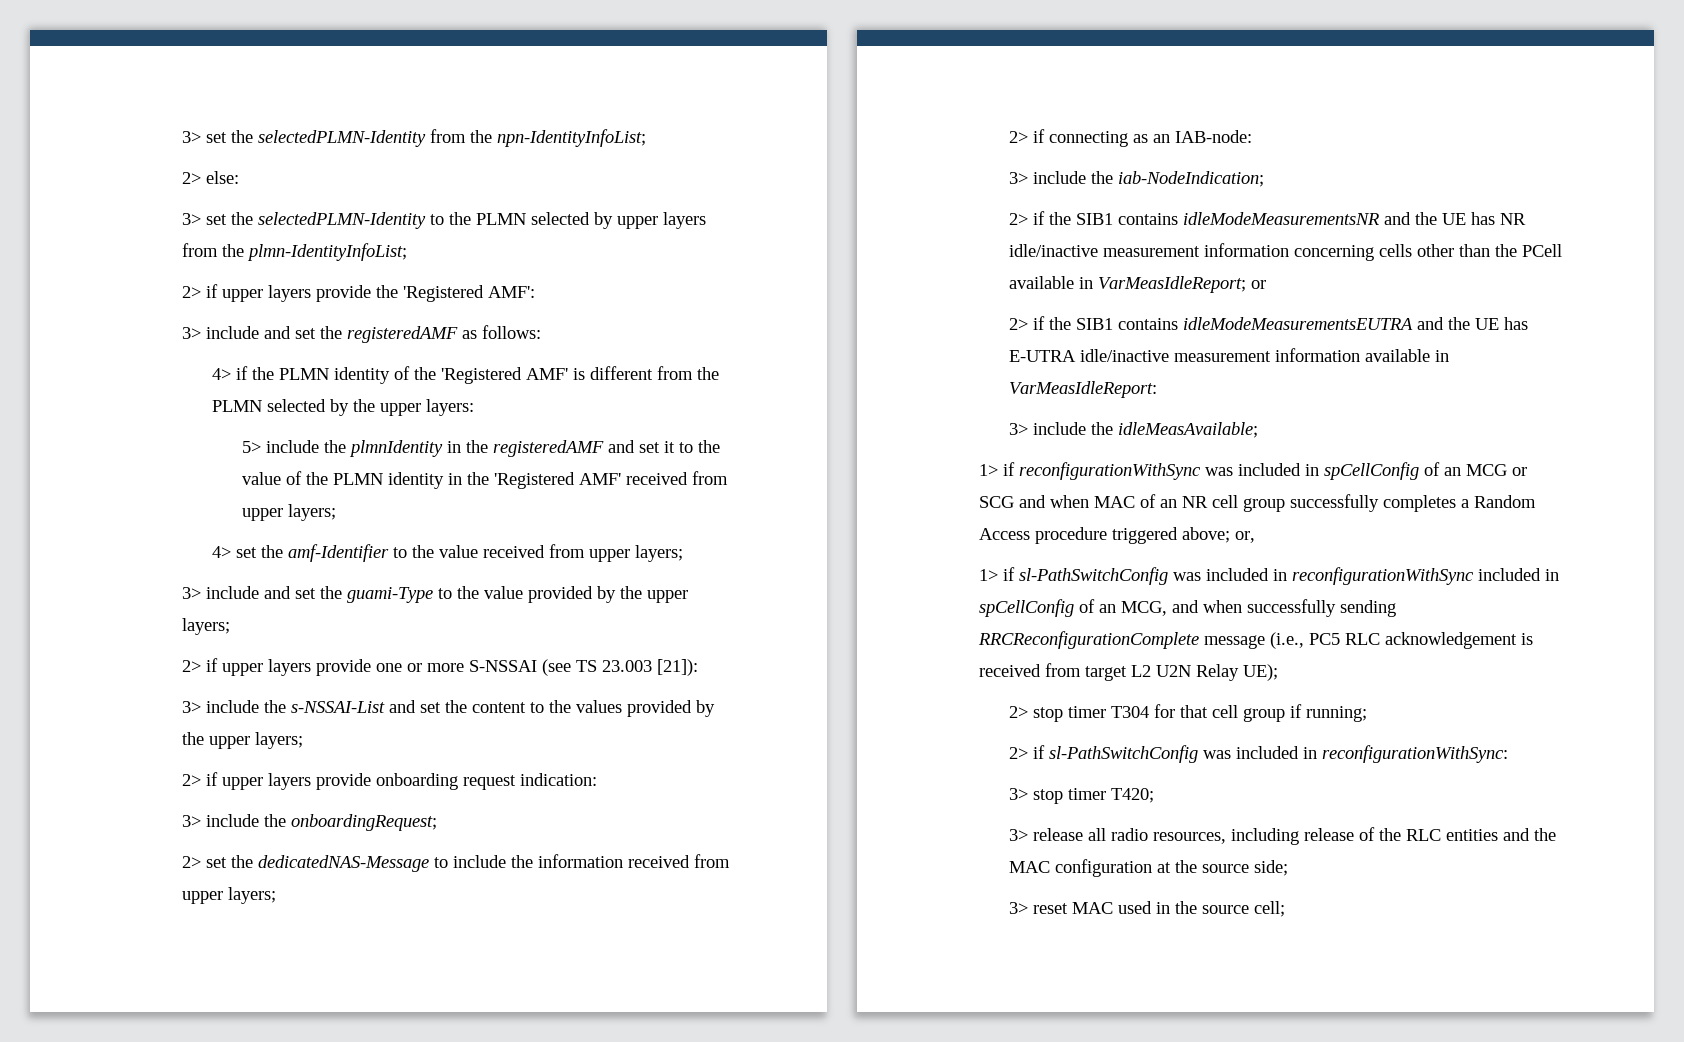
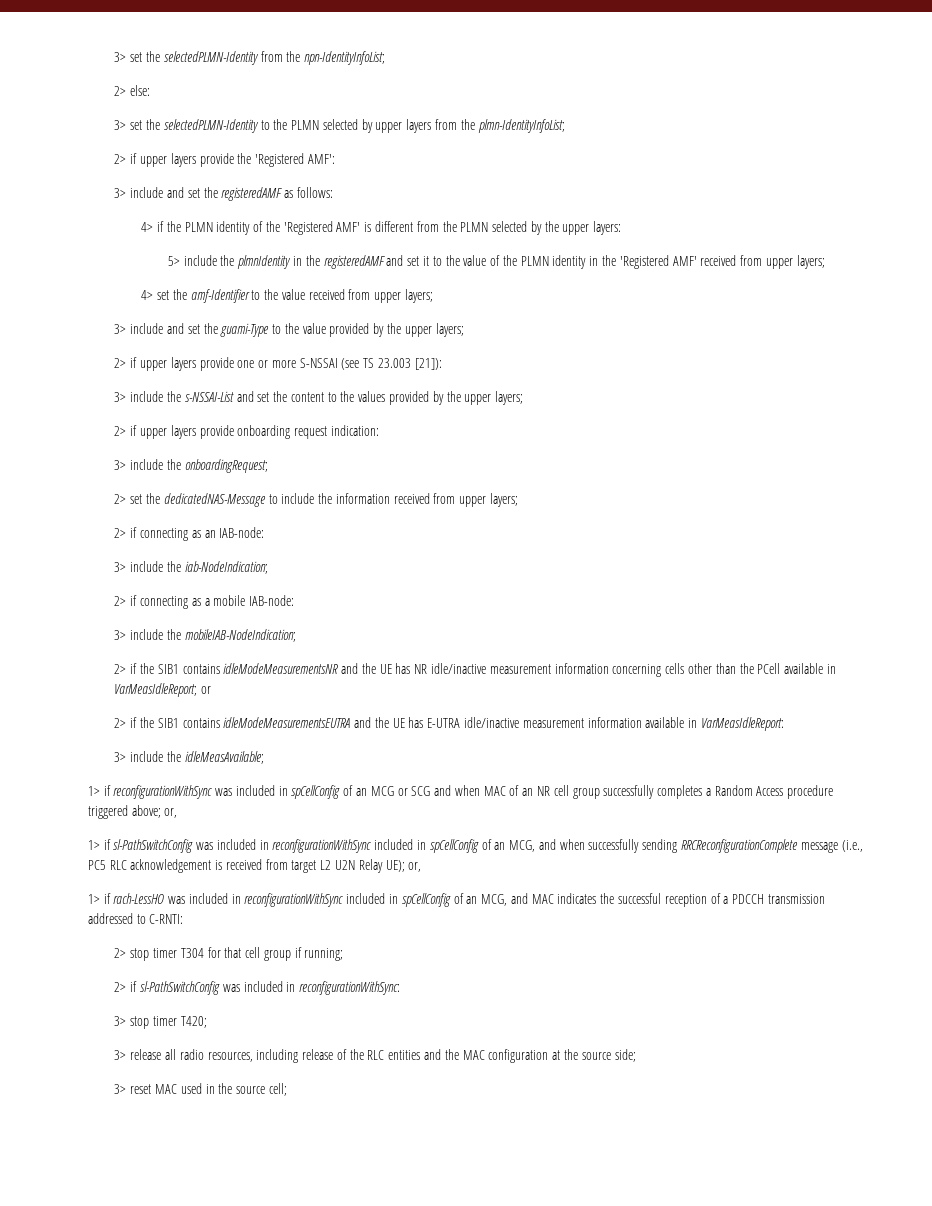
+ 2> if connecting as a mobile IAB-node:
+ 3> include the mobileIAB-NodeIndication;
- 1> if sl-PathSwitchConfig was included in reconfigurationWithSync included in spCellConfig of an MCG, and when successfully sending RRCReconfigurationComplete message (i.e., PC5 RLC acknowledgement is received from target L2 U2N Relay UE);
+ 1> if sl-PathSwitchConfig was included in reconfigurationWithSync included in spCellConfig of an MCG, and when successfully sending RRCReconfigurationComplete message (i.e., PC5 RLC acknowledgement is received from target L2 U2N Relay UE); or,
+ 1> if rach-LessHO was included in reconfigurationWithSync included in spCellConfig of an MCG, and MAC indicates the successful reception of a PDCCH transmission addressed to C-RNTI:

